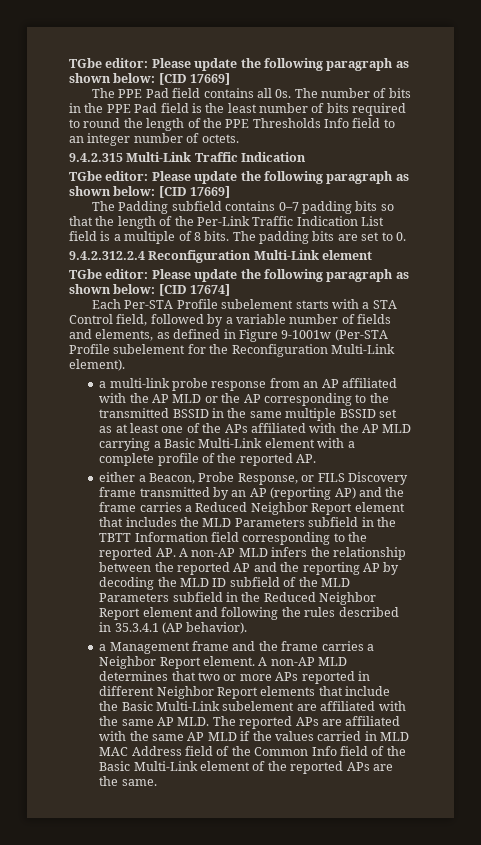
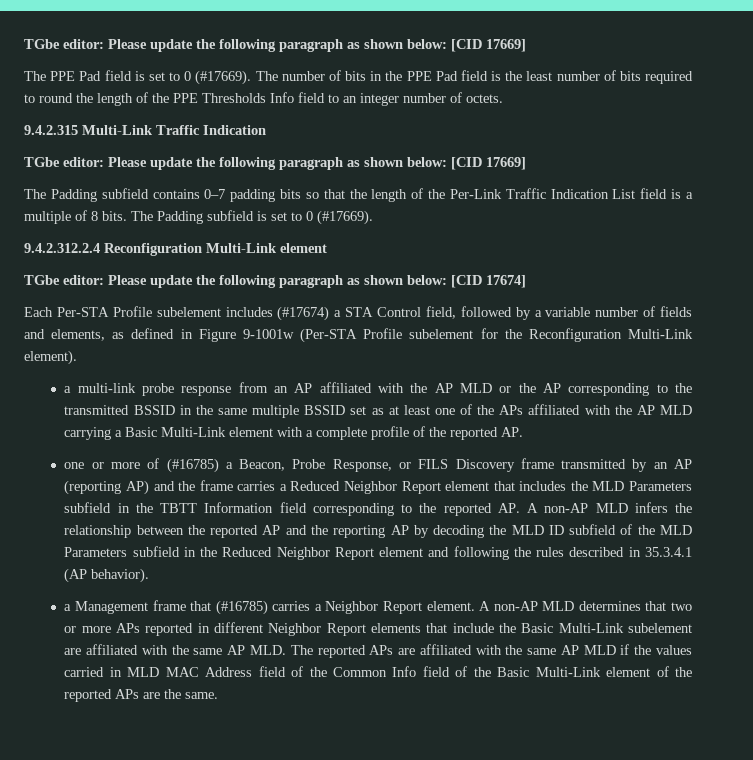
- The PPE Pad field contains all 0s.
+ The PPE Pad field is set to 0 (#17669).
- The padding bits are set to 0.
+ The Padding subfield is set to 0 (#17669).
- Each Per-STA Profile subelement starts with a STA Control field, followed by a variable number of fields and elements, as defined in Figure 9-1001w (Per-STA Profile subelement for the Reconfiguration Multi-Link element).
+ Each Per-STA Profile subelement includes (#17674) a STA Control field, followed by a variable number of fields and elements, as defined in Figure 9-1001w (Per-STA Profile subelement for the Reconfiguration Multi-Link element).
- either a Beacon, Probe Response, or FILS Discovery frame transmitted by an AP (reporting AP) and the frame carries a Reduced Neighbor Report element that includes the MLD Parameters subfield in the TBTT Information field corresponding to the reported AP. A non-AP MLD infers the relationship between the reported AP and the reporting AP by decoding the MLD ID subfield of the MLD Parameters subfield in the Reduced Neighbor Report element and following the rules described in 35.3.4.1 (AP behavior).
+ one or more of (#16785) a Beacon, Probe Response, or FILS Discovery frame transmitted by an AP (reporting AP) and the frame carries a Reduced Neighbor Report element that includes the MLD Parameters subfield in the TBTT Information field corresponding to the reported AP. A non-AP MLD infers the relationship between the reported AP and the reporting AP by decoding the MLD ID subfield of the MLD Parameters subfield in the Reduced Neighbor Report element and following the rules described in 35.3.4.1 (AP behavior).
- a Management frame and the frame carries a Neighbor Report element.
+ a Management frame that (#16785) carries a Neighbor Report element.

